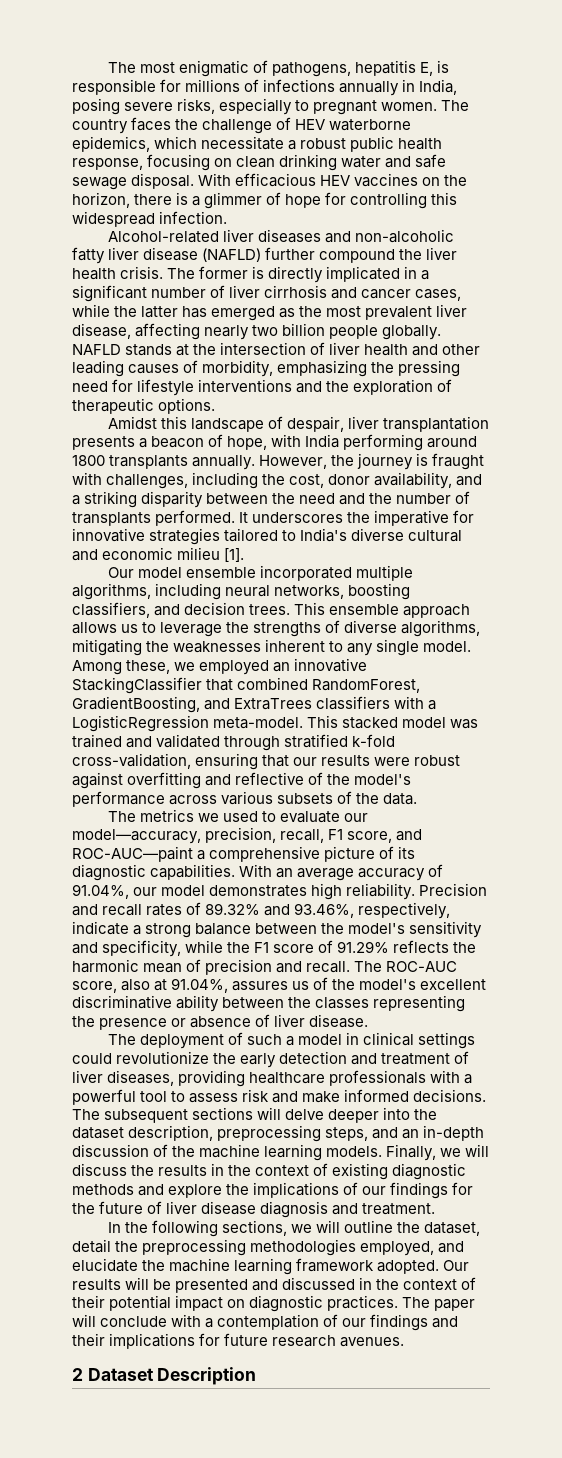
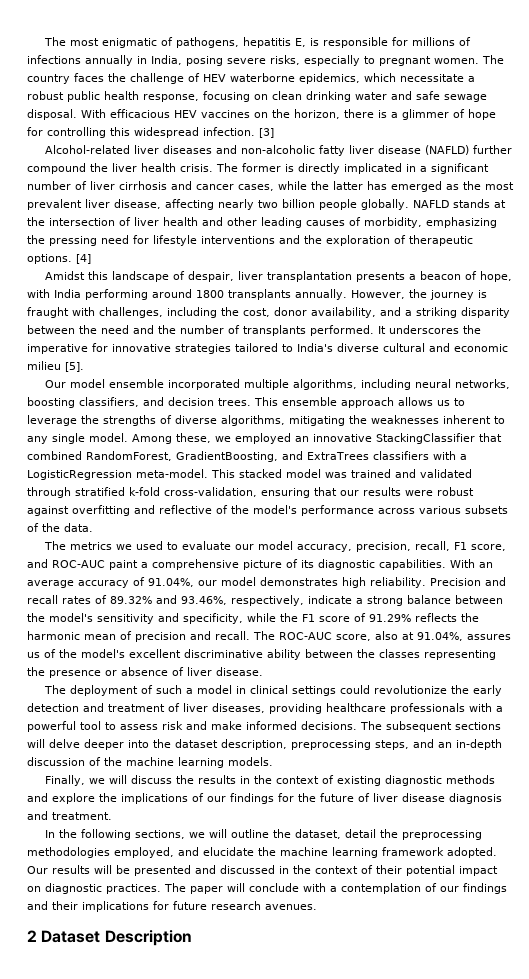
+ [3]
+ [4]
- It underscores the imperative for innovative strategies tailored to India's diverse cultural and economic milieu [1].
+ It underscores the imperative for innovative strategies tailored to India's diverse cultural and economic milieu [5].
- The metrics we used to evaluate our model—accuracy, precision, recall, F1 score, and ROC-AUC—paint a comprehensive picture of its diagnostic capabilities.
+ The metrics we used to evaluate our model accuracy, precision, recall, F1 score, and ROC-AUC paint a comprehensive picture of its diagnostic capabilities.
- The subsequent sections will delve deeper into the dataset description, preprocessing steps, and an in-depth discussion of the machine learning models. Finally, we will discuss the results in the context of existing diagnostic methods and explore the implications of our findings for the future of liver disease diagnosis and treatment.
+ The subsequent sections will delve deeper into the dataset description, preprocessing steps, and an in-depth discussion of the machine learning models.
+ Finally, we will discuss the results in the context of existing diagnostic methods and explore the implications of our findings for the future of liver disease diagnosis and treatment.

